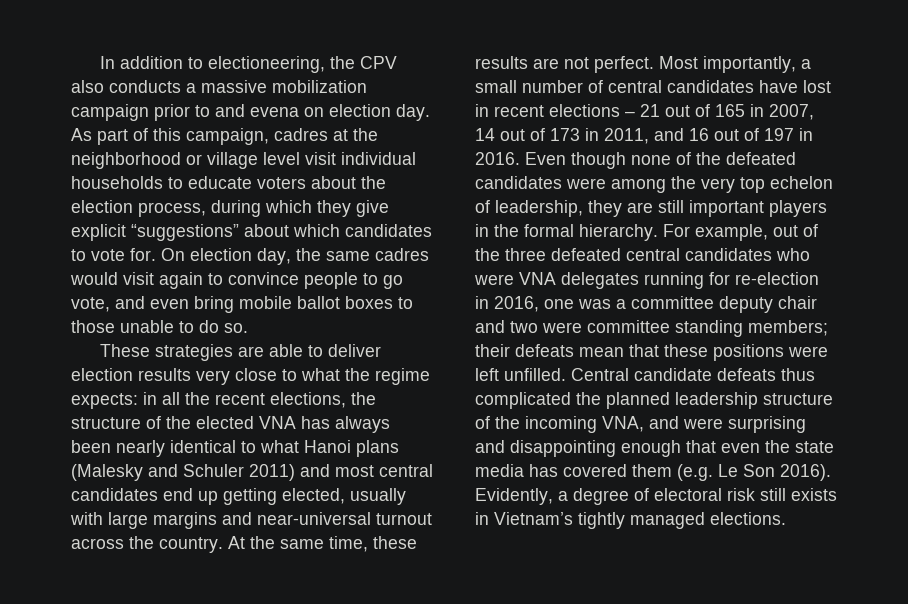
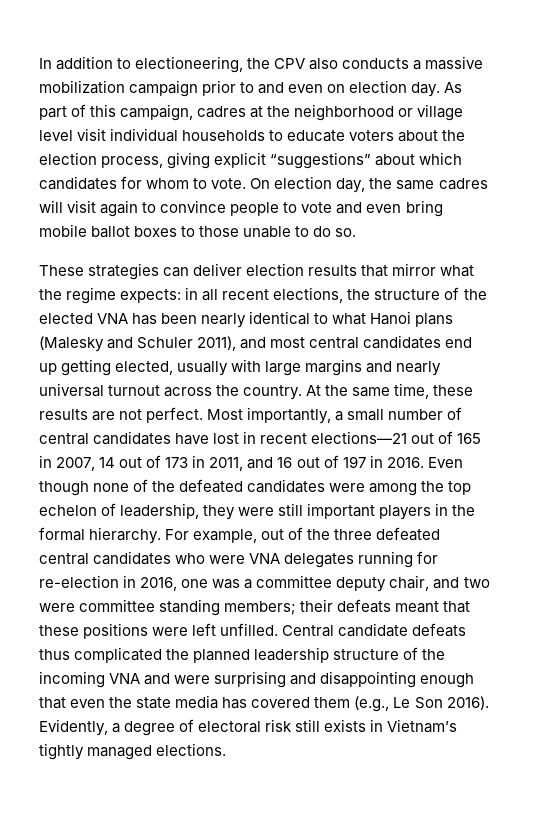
- In addition to electioneering, the CPV also conducts a massive mobilization campaign prior to and evena on election day.
+ In addition to electioneering, the CPV also conducts a massive mobilization campaign prior to and even on election day.
- As part of this campaign, cadres at the neighborhood or village level visit individual households to educate voters about the election process, during which they give explicit “suggestions” about which candidates to vote for.
+ As part of this campaign, cadres at the neighborhood or village level visit individual households to educate voters about the election process, giving explicit “suggestions” about which candidates for whom to vote.
- On election day, the same cadres would visit again to convince people to go vote, and even bring mobile ballot boxes to those unable to do so.
+ On election day, the same cadres will visit again to convince people to vote and even bring mobile ballot boxes to those unable to do so.
- These strategies are able to deliver election results very close to what the regime expects: in all the recent elections, the structure of the elected VNA has always been nearly identical to what Hanoi plans (Malesky and Schuler 2011) and most central candidates end up getting elected, usually with large margins and near-universal turnout across the country.
+ These strategies can deliver election results that mirror what the regime expects: in all recent elections, the structure of the elected VNA has been nearly identical to what Hanoi plans (Malesky and Schuler 2011), and most central candidates end up getting elected, usually with large margins and nearly universal turnout across the country.
- Most importantly, a small number of central candidates have lost in recent elections – 21 out of 165 in 2007, 14 out of 173 in 2011, and 16 out of 197 in 2016.
+ Most importantly, a small number of central candidates have lost in recent elections—21 out of 165 in 2007, 14 out of 173 in 2011, and 16 out of 197 in 2016.
- Even though none of the defeated candidates were among the very top echelon of leadership, they are still important players in the formal hierarchy.
+ Even though none of the defeated candidates were among the top echelon of leadership, they were still important players in the formal hierarchy.
- For example, out of the three defeated central candidates who were VNA delegates running for re-election in 2016, one was a committee deputy chair and two were committee standing members; their defeats mean that these positions were left unfilled.
+ For example, out of the three defeated central candidates who were VNA delegates running for re-election in 2016, one was a committee deputy chair, and two were committee standing members; their defeats meant that these positions were left unfilled.
- Central candidate defeats thus complicated the planned leadership structure of the incoming VNA, and were surprising and disappointing enough that even the state media has covered them (e.g. Le Son 2016).
+ Central candidate defeats thus complicated the planned leadership structure of the incoming VNA and were surprising and disappointing enough that even the state media has covered them (e.g., Le Son 2016).

